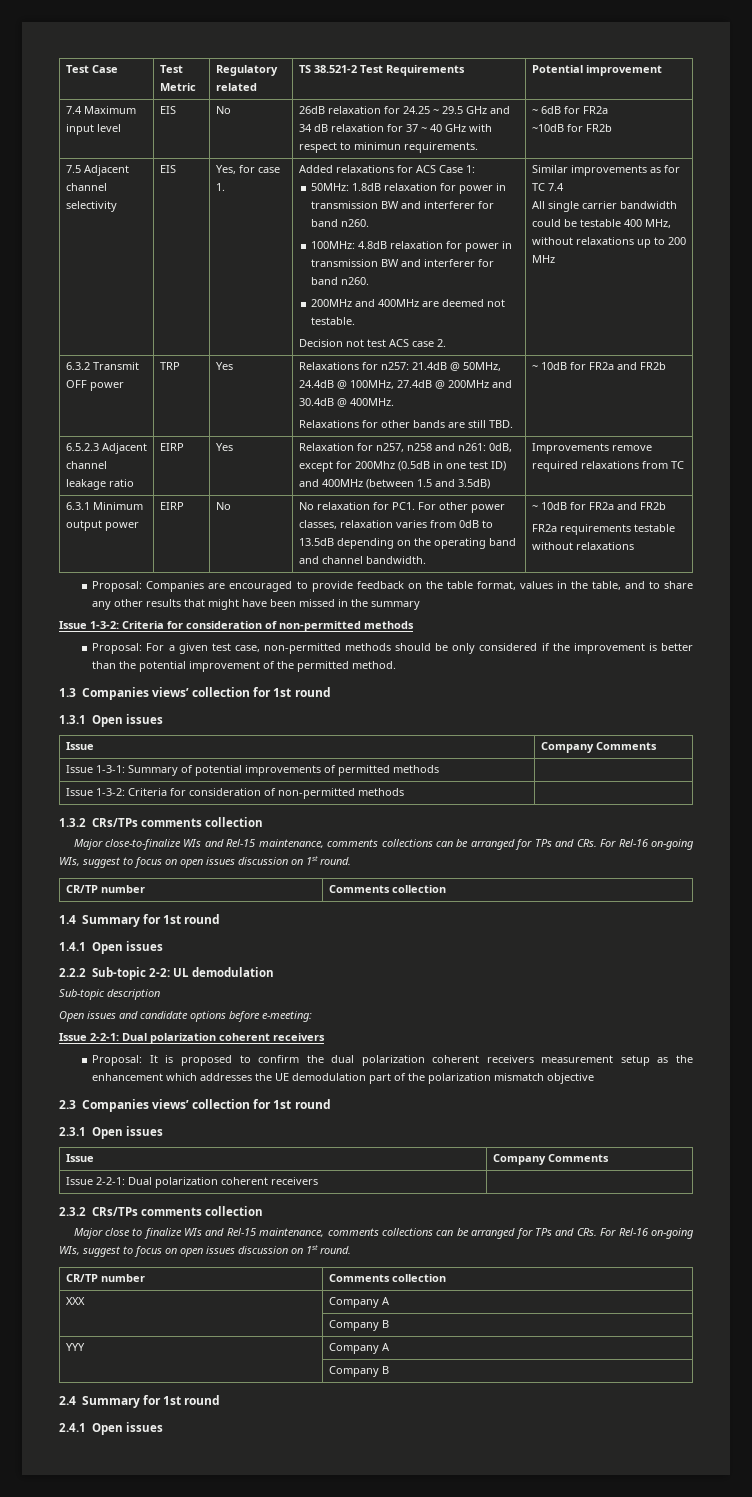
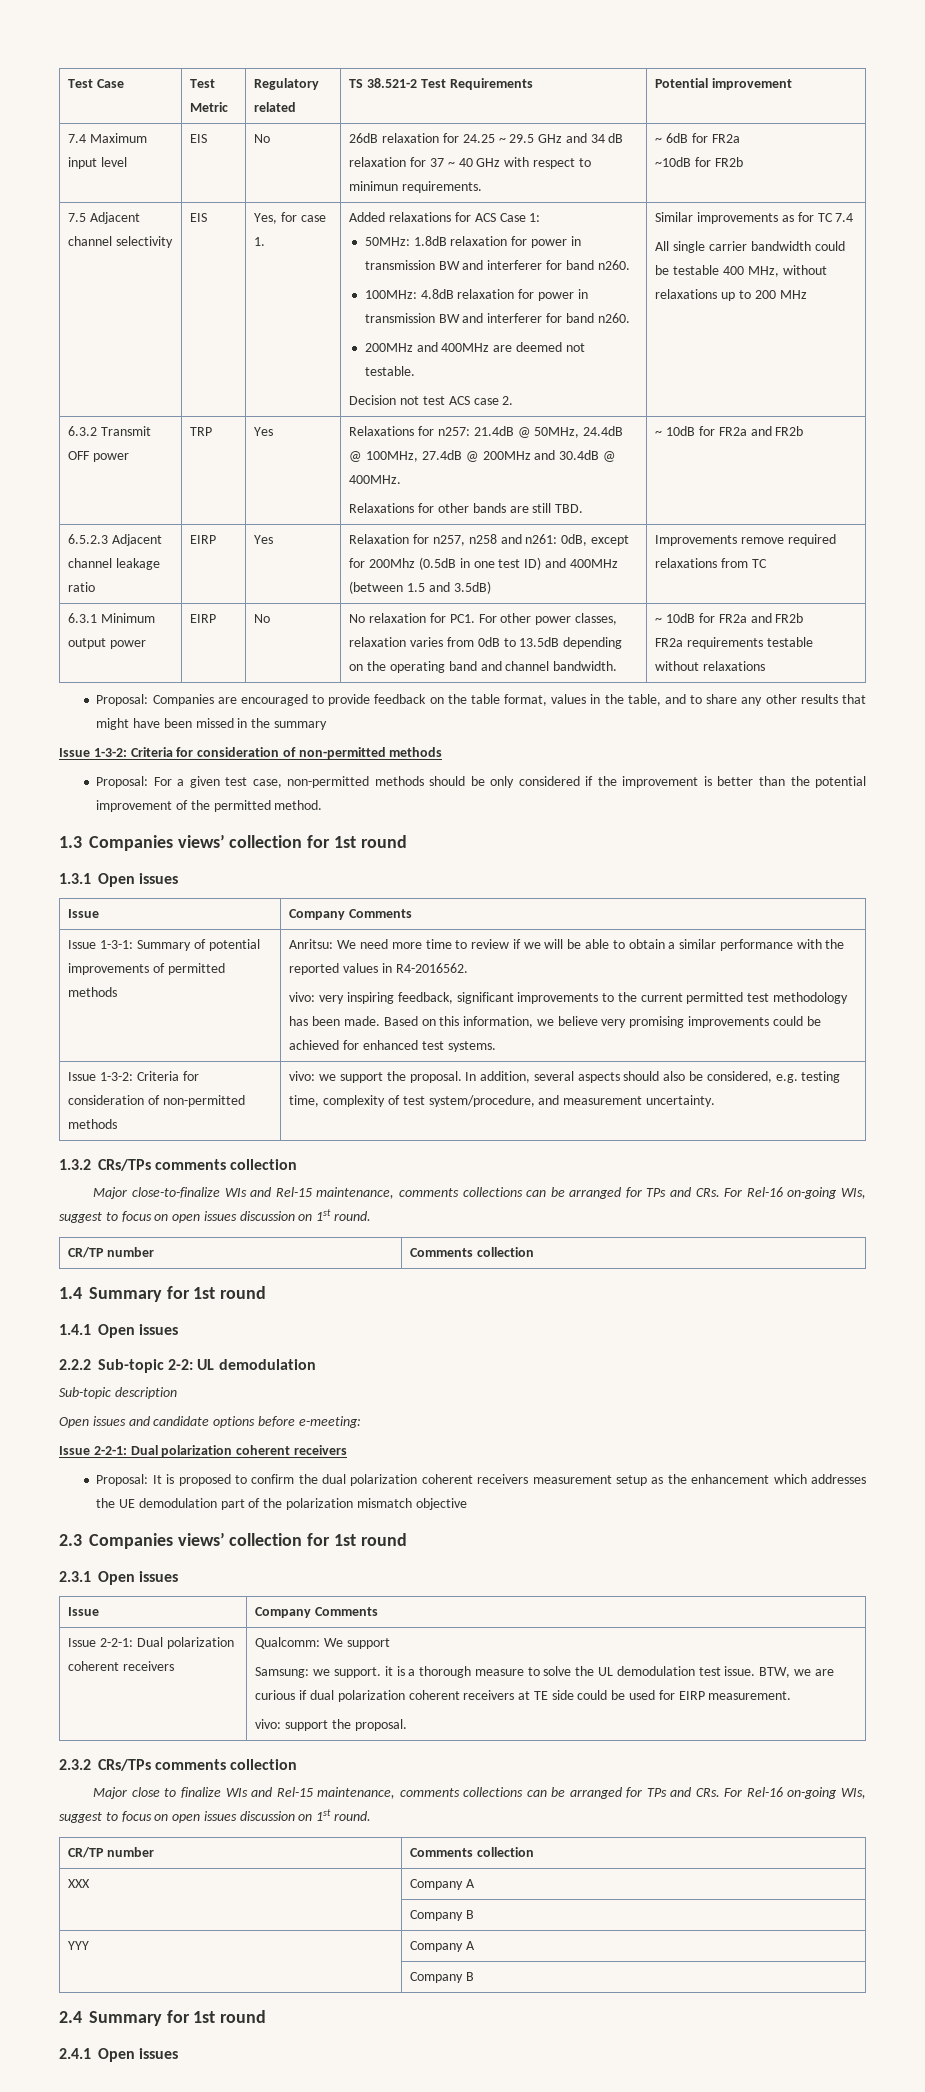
+ Anritsu: We need more time to review if we will be able to obtain a similar performance with the reported values in R4-2016562.
+ vivo: very inspiring feedback, significant improvements to the current permitted test methodology has been made. Based on this information, we believe very promising improvements could be achieved for enhanced test systems.
- Issue 1-3-2: Criteria for consideration of non-permitted methods |
+ Issue 1-3-2: Criteria for consideration of non-permitted methods | vivo: we support the proposal. In addition, several aspects should also be considered, e.g. testing time, complexity of test system/procedure, and measurement uncertainty.
+ Qualcomm: We support
+ Samsung: we support. it is a thorough measure to solve the UL demodulation test issue. BTW, we are curious if dual polarization coherent receivers at TE side could be used for EIRP measurement.
+ vivo: support the proposal.

